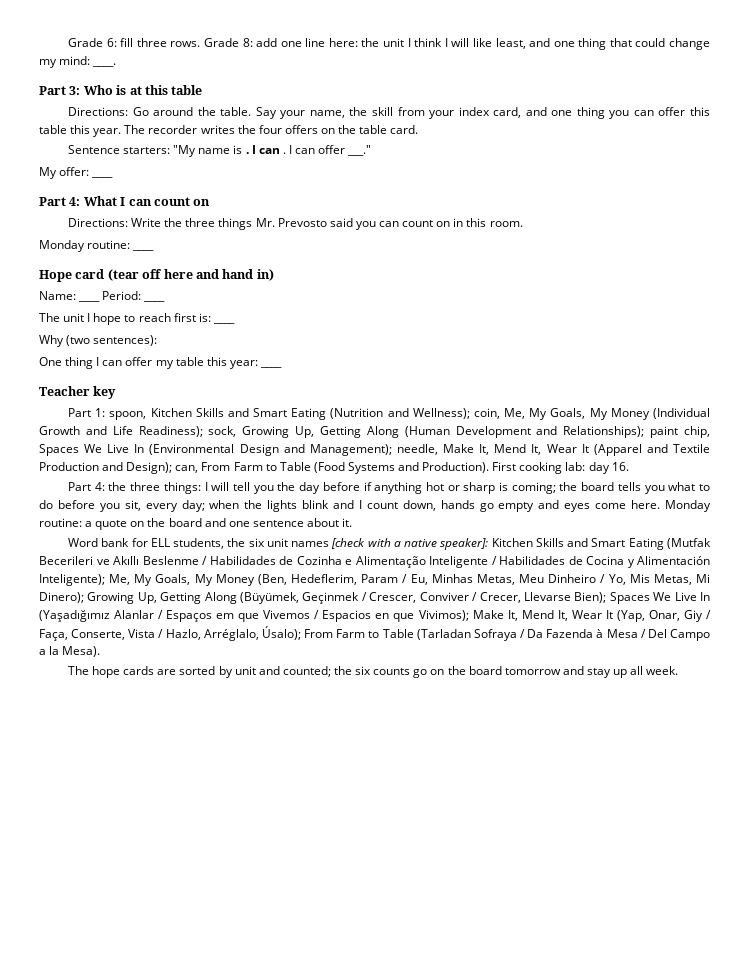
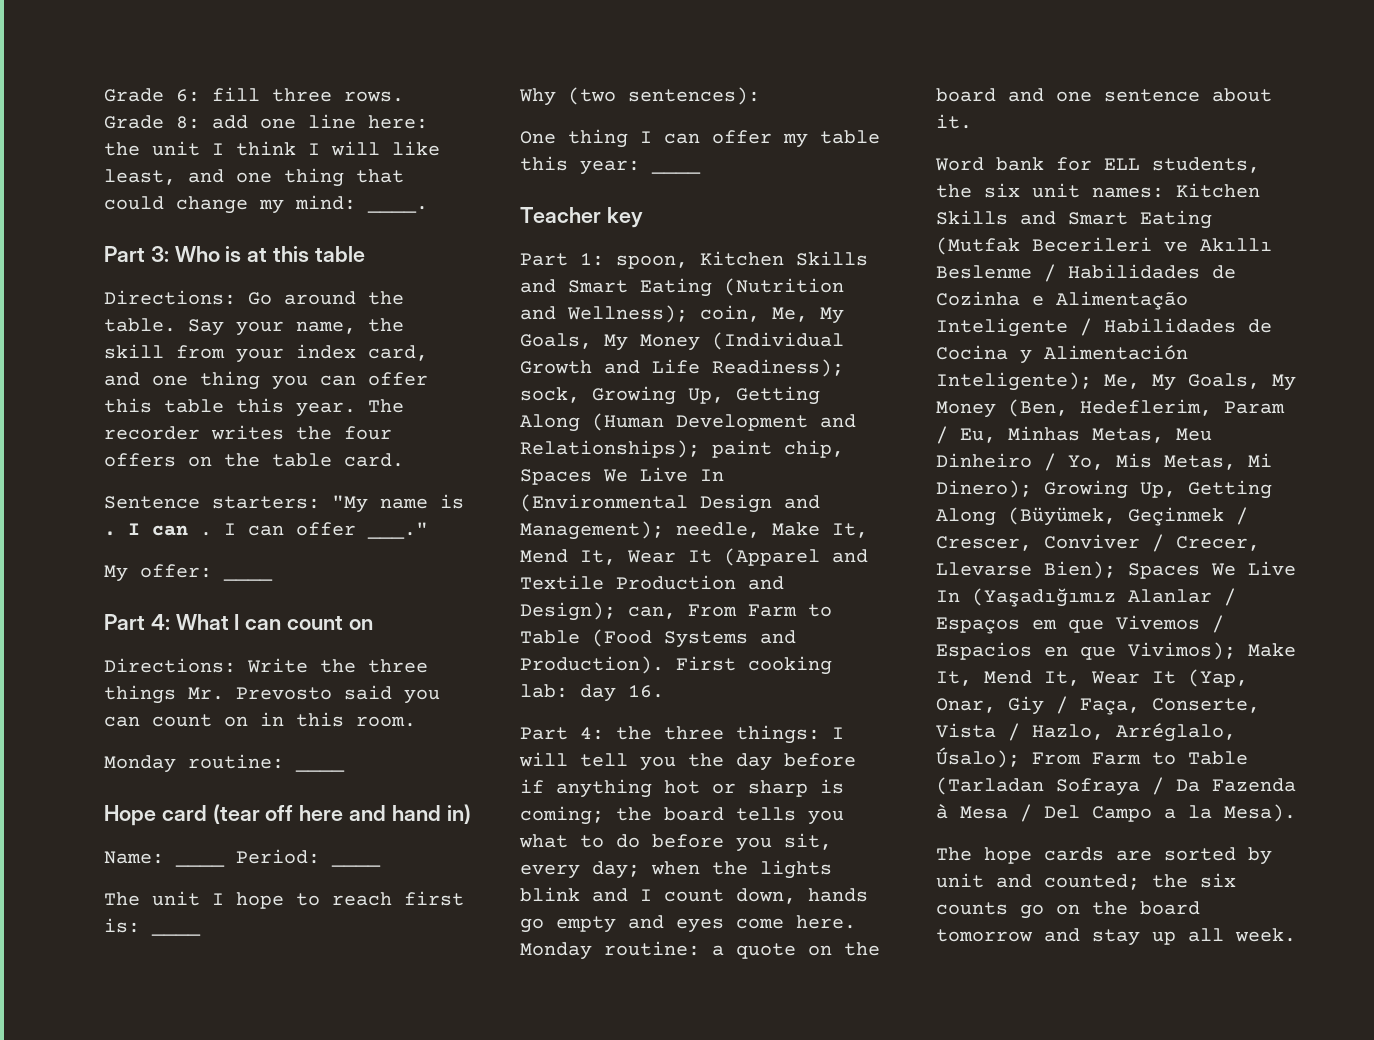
- Word bank for ELL students, the six unit names [check with a native speaker]:
+ Word bank for ELL students, the six unit names:

